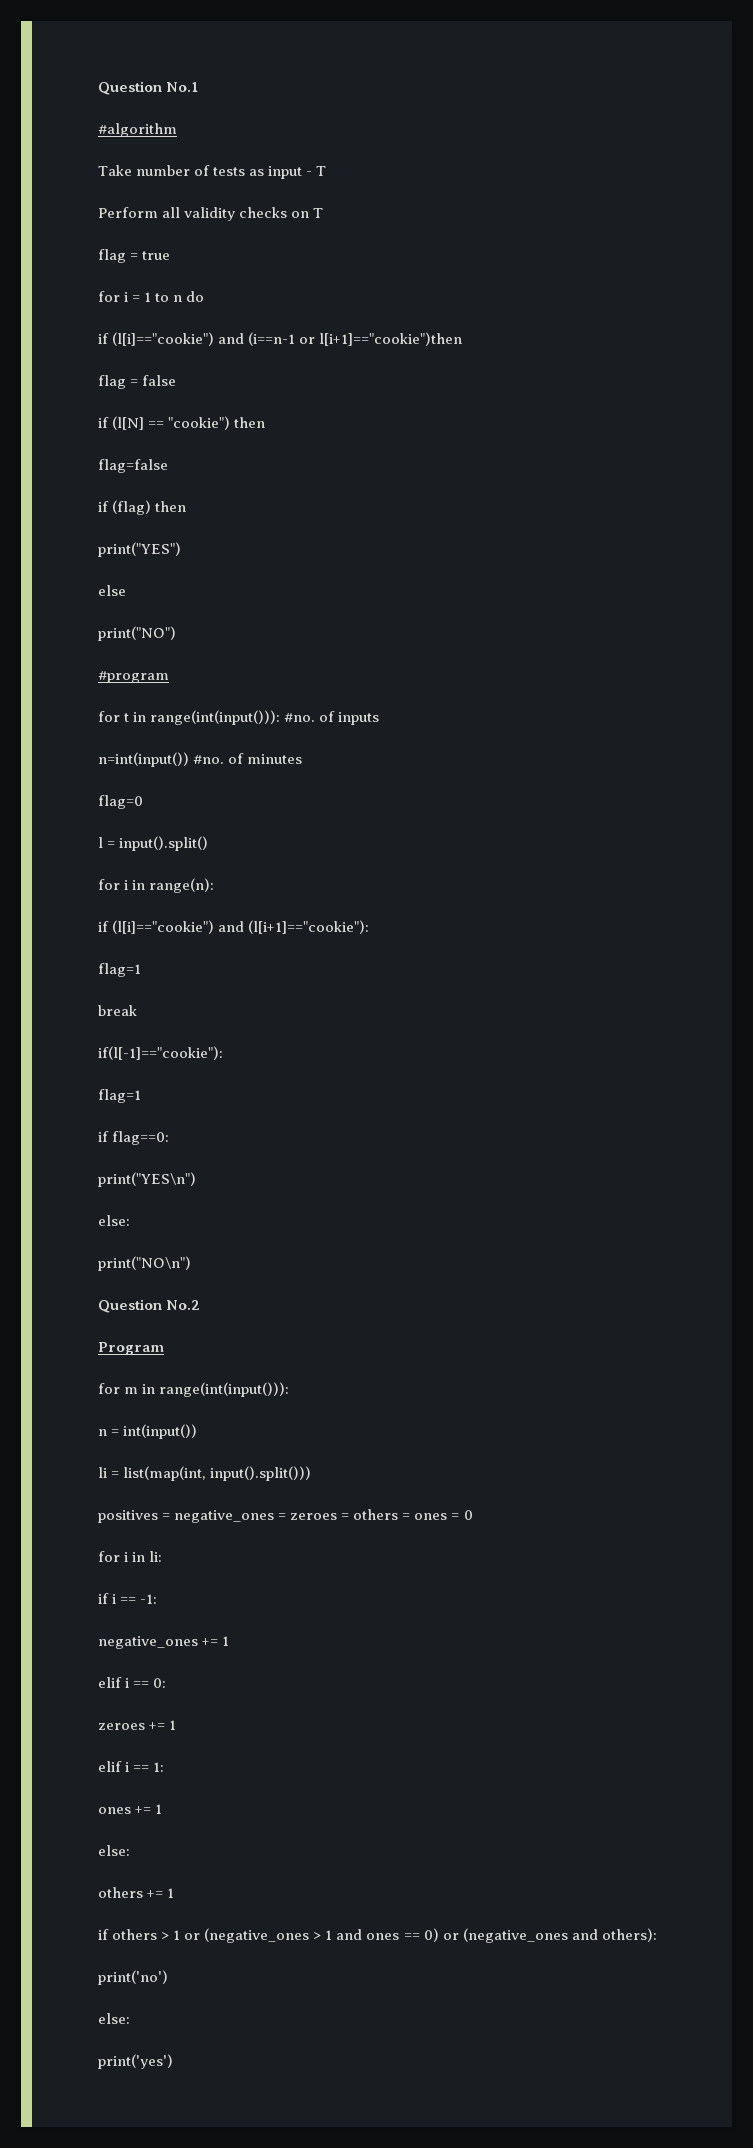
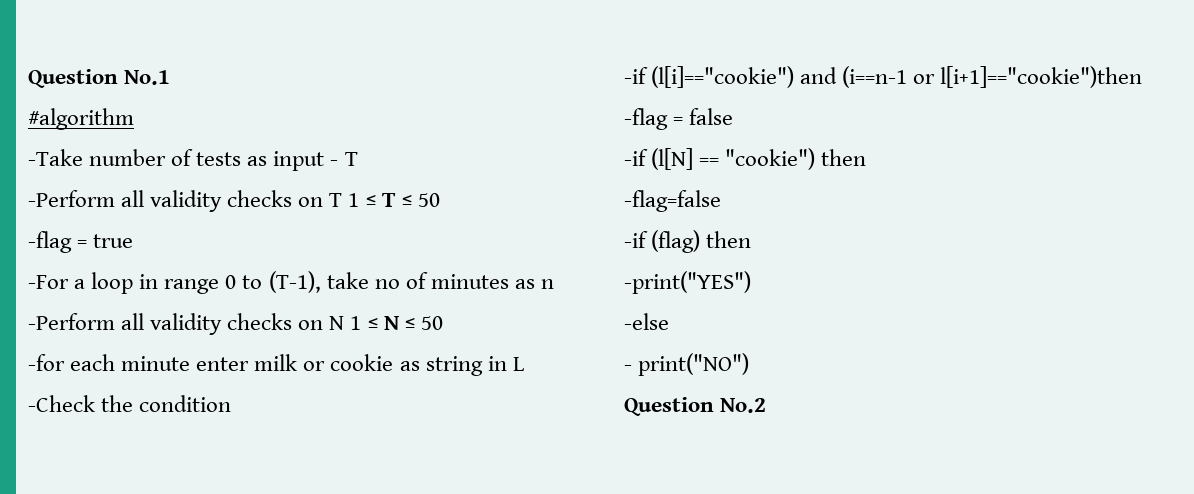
- Take number of tests as input - T
+ -Take number of tests as input - T
- Perform all validity checks on T
- flag = true
- for i = 1 to n do
- if (l[i]=="cookie") and (i==n-1 or l[i+1]=="cookie")then
+ -Perform all validity checks on T 1 ≤ T ≤ 50
+ -flag = true
+ -For a loop in range 0 to (T-1), take no of minutes as n
+ -Perform all validity checks on N 1 ≤ N ≤ 50
+ -for each minute enter milk or cookie as string in L
+ -Check the condition
+ -if (l[i]=="cookie") and (i==n-1 or l[i+1]=="cookie")then
- flag = false
+ -flag = false
- if (l[N] == "cookie") then
+ -if (l[N] == "cookie") then
- flag=false
- if (flag) then
+ -flag=false
+ -if (flag) then
- print("YES")
- else
- print("NO")
- #program
- for t in range(int(input())): #no. of inputs
- n=int(input()) #no. of minutes
- flag=0
- l = input().split()
- for i in range(n):
- if (l[i]=="cookie") and (l[i+1]=="cookie"):
- flag=1
- break
- if(l[-1]=="cookie"):
- flag=1
- if flag==0:
- print("YES\n")
- else:
- print("NO\n")
+ -print("YES")
+ -else
+ - print("NO")
  Question No.2
- Program
- for m in range(int(input())):
- n = int(input())
- li = list(map(int, input().split()))
- positives = negative_ones = zeroes = others = ones = 0
- for i in li:
- if i == -1:
- negative_ones += 1
- elif i == 0:
- zeroes += 1
- elif i == 1:
- ones += 1
- else:
- others += 1
- if others > 1 or (negative_ones > 1 and ones == 0) or (negative_ones and others):
- print('no')
- else:
- print('yes')

